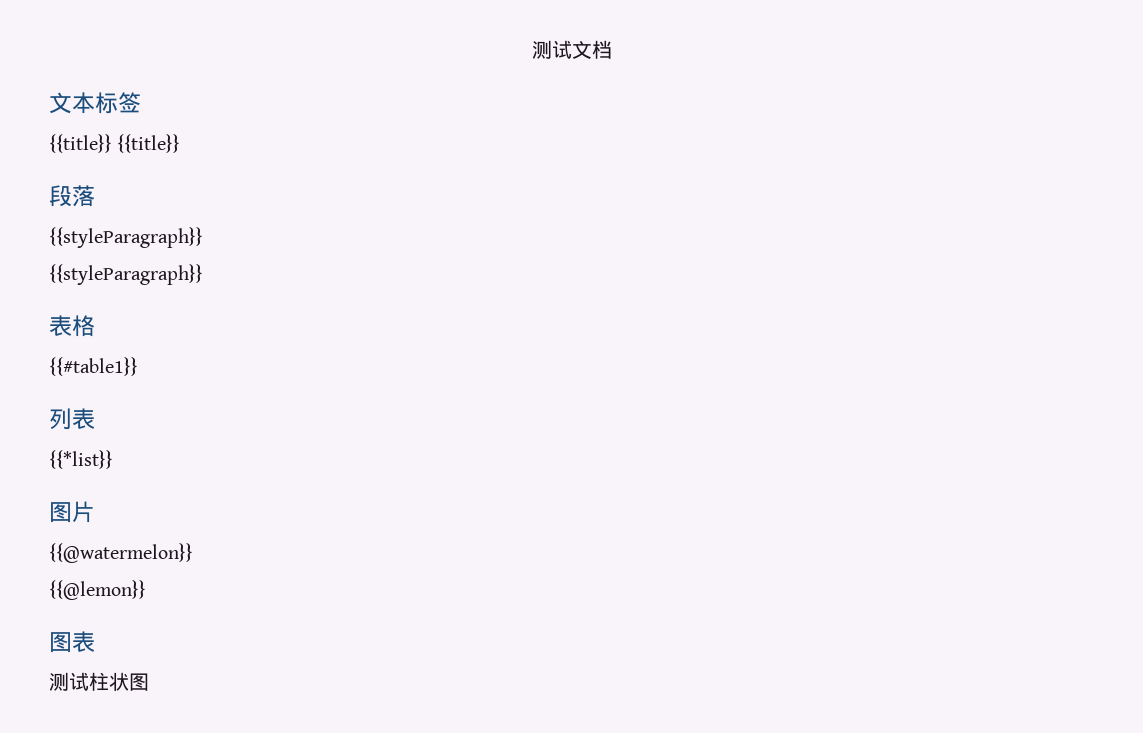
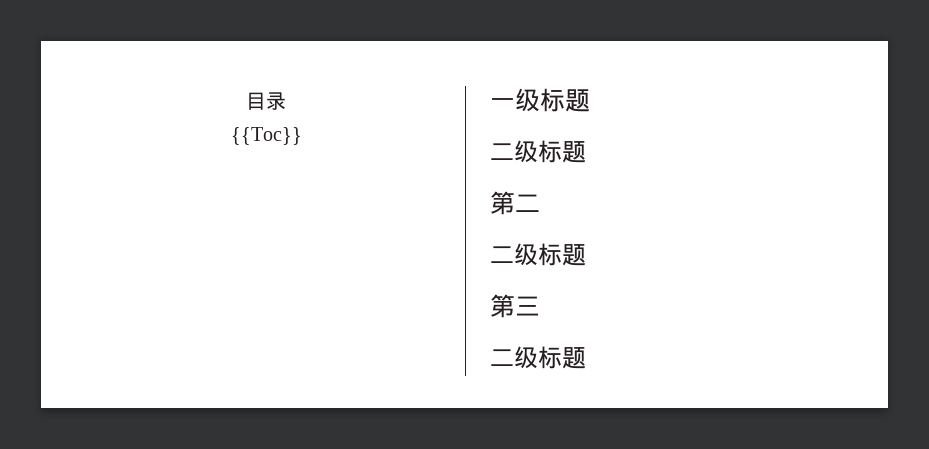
- 测试文档
- 文本标签
- {{title}} {{title}}
- 段落
- {{styleParagraph}}
- {{styleParagraph}}
- 表格
- {{#table1}}
- 列表
- {{*list}}
- 图片
- {{@watermelon}}
- {{@lemon}}
- 图表
- 测试柱状图
+ 目录
+ {{Toc}}
+ 一级标题
+ 二级标题
+ 第二
+ 二级标题
+ 第三
+ 二级标题

